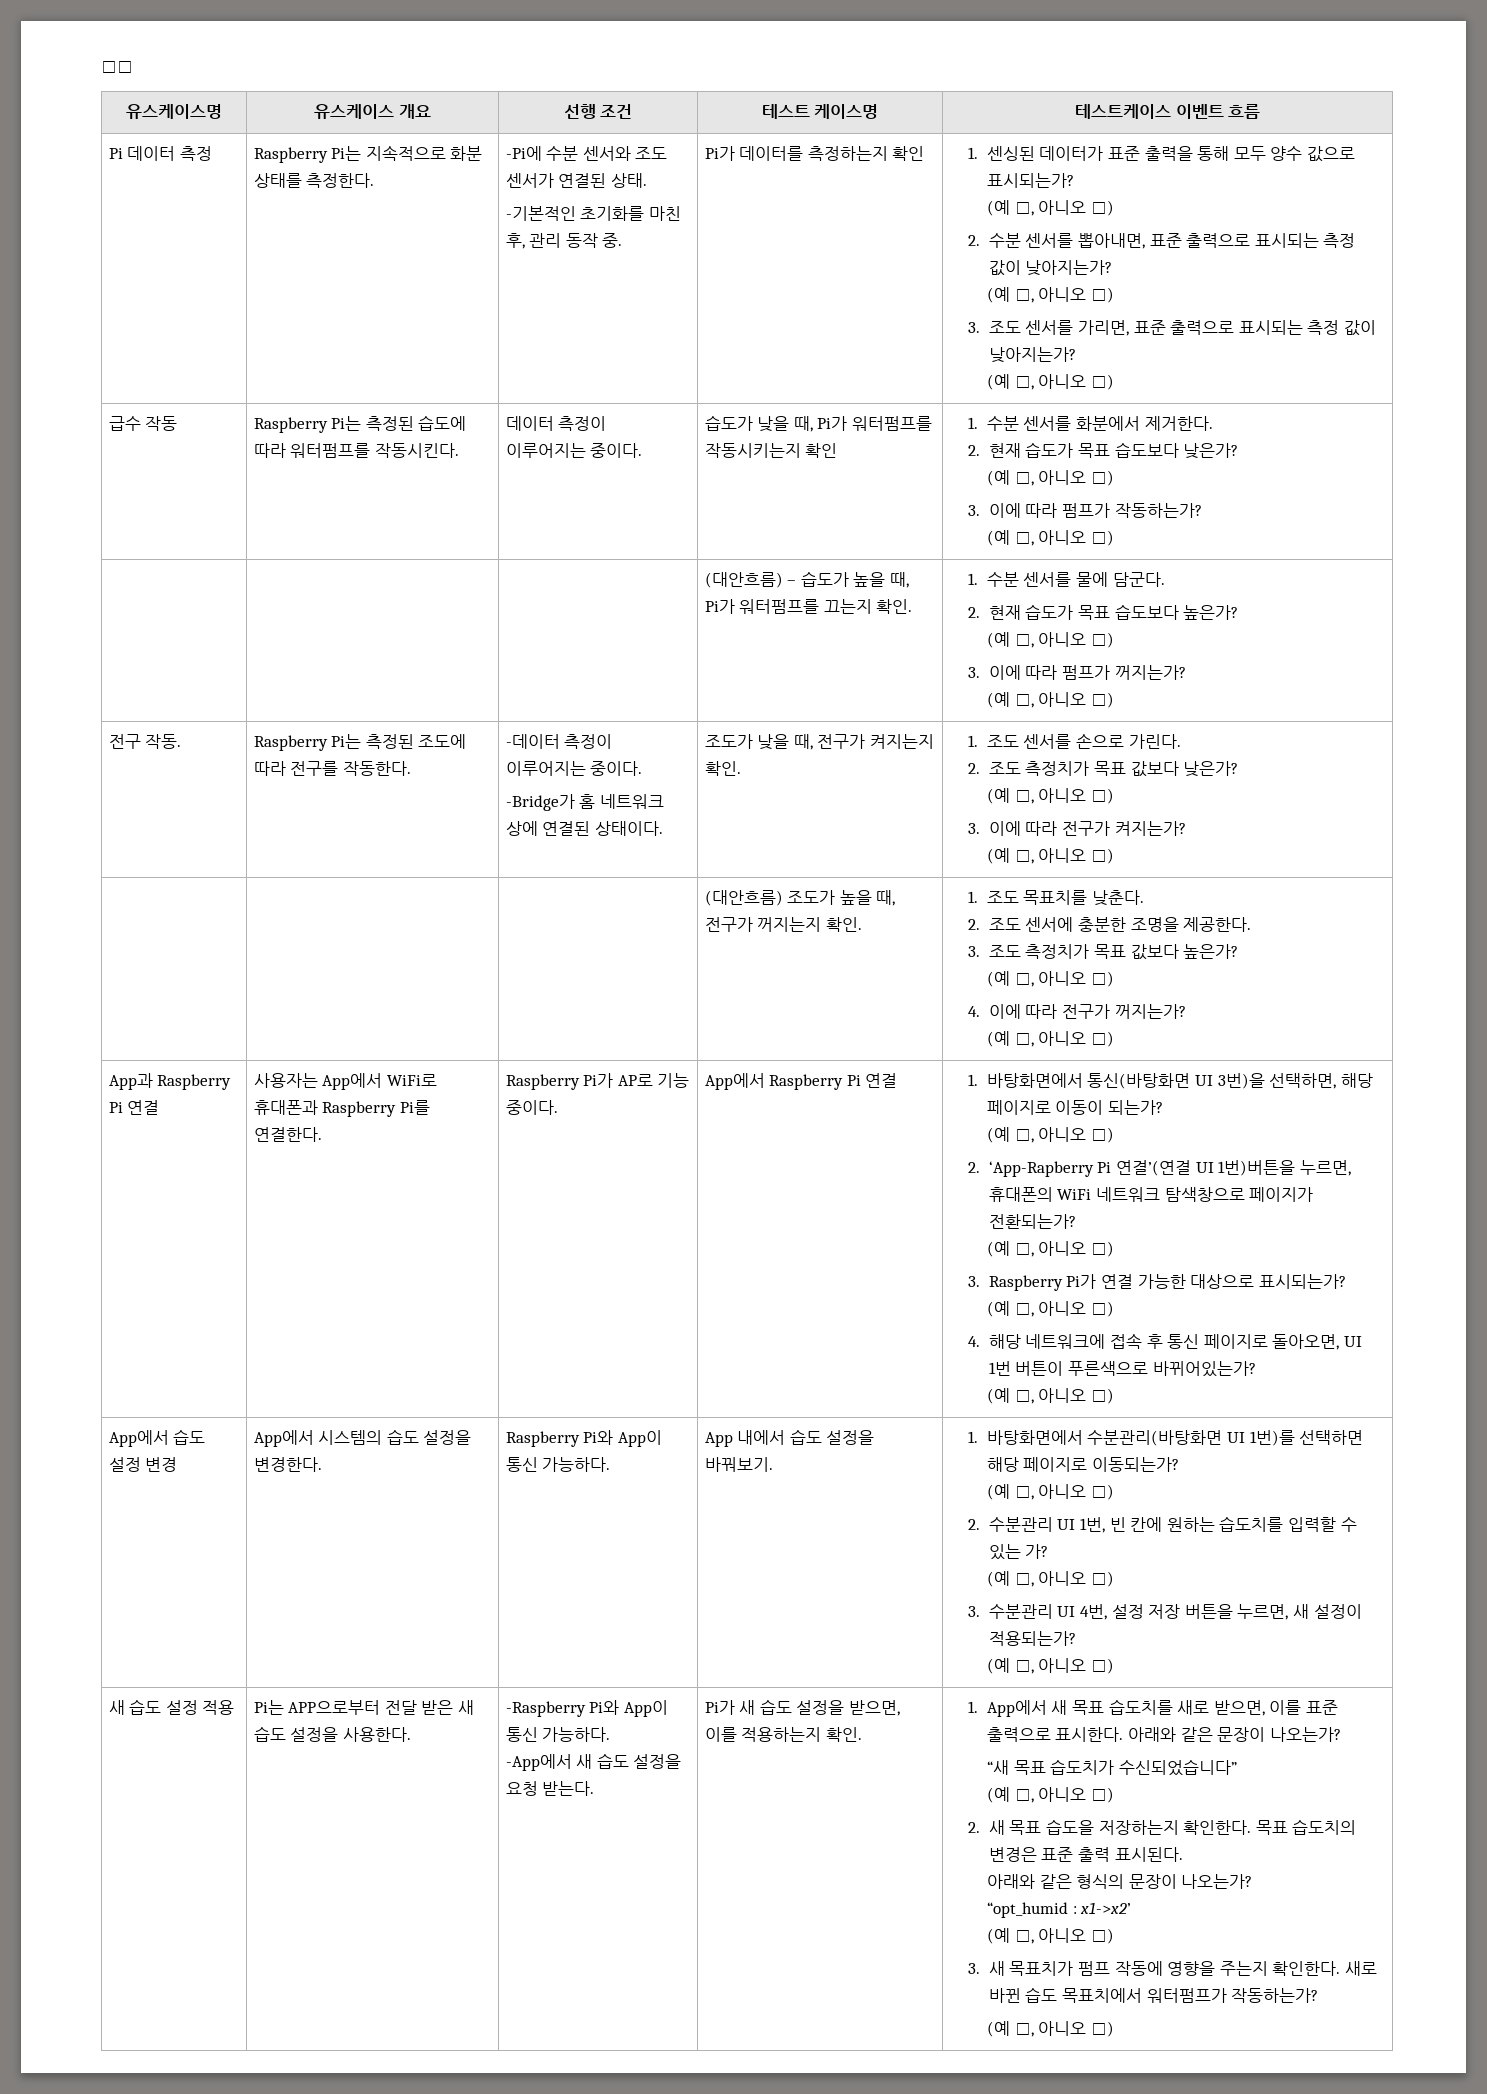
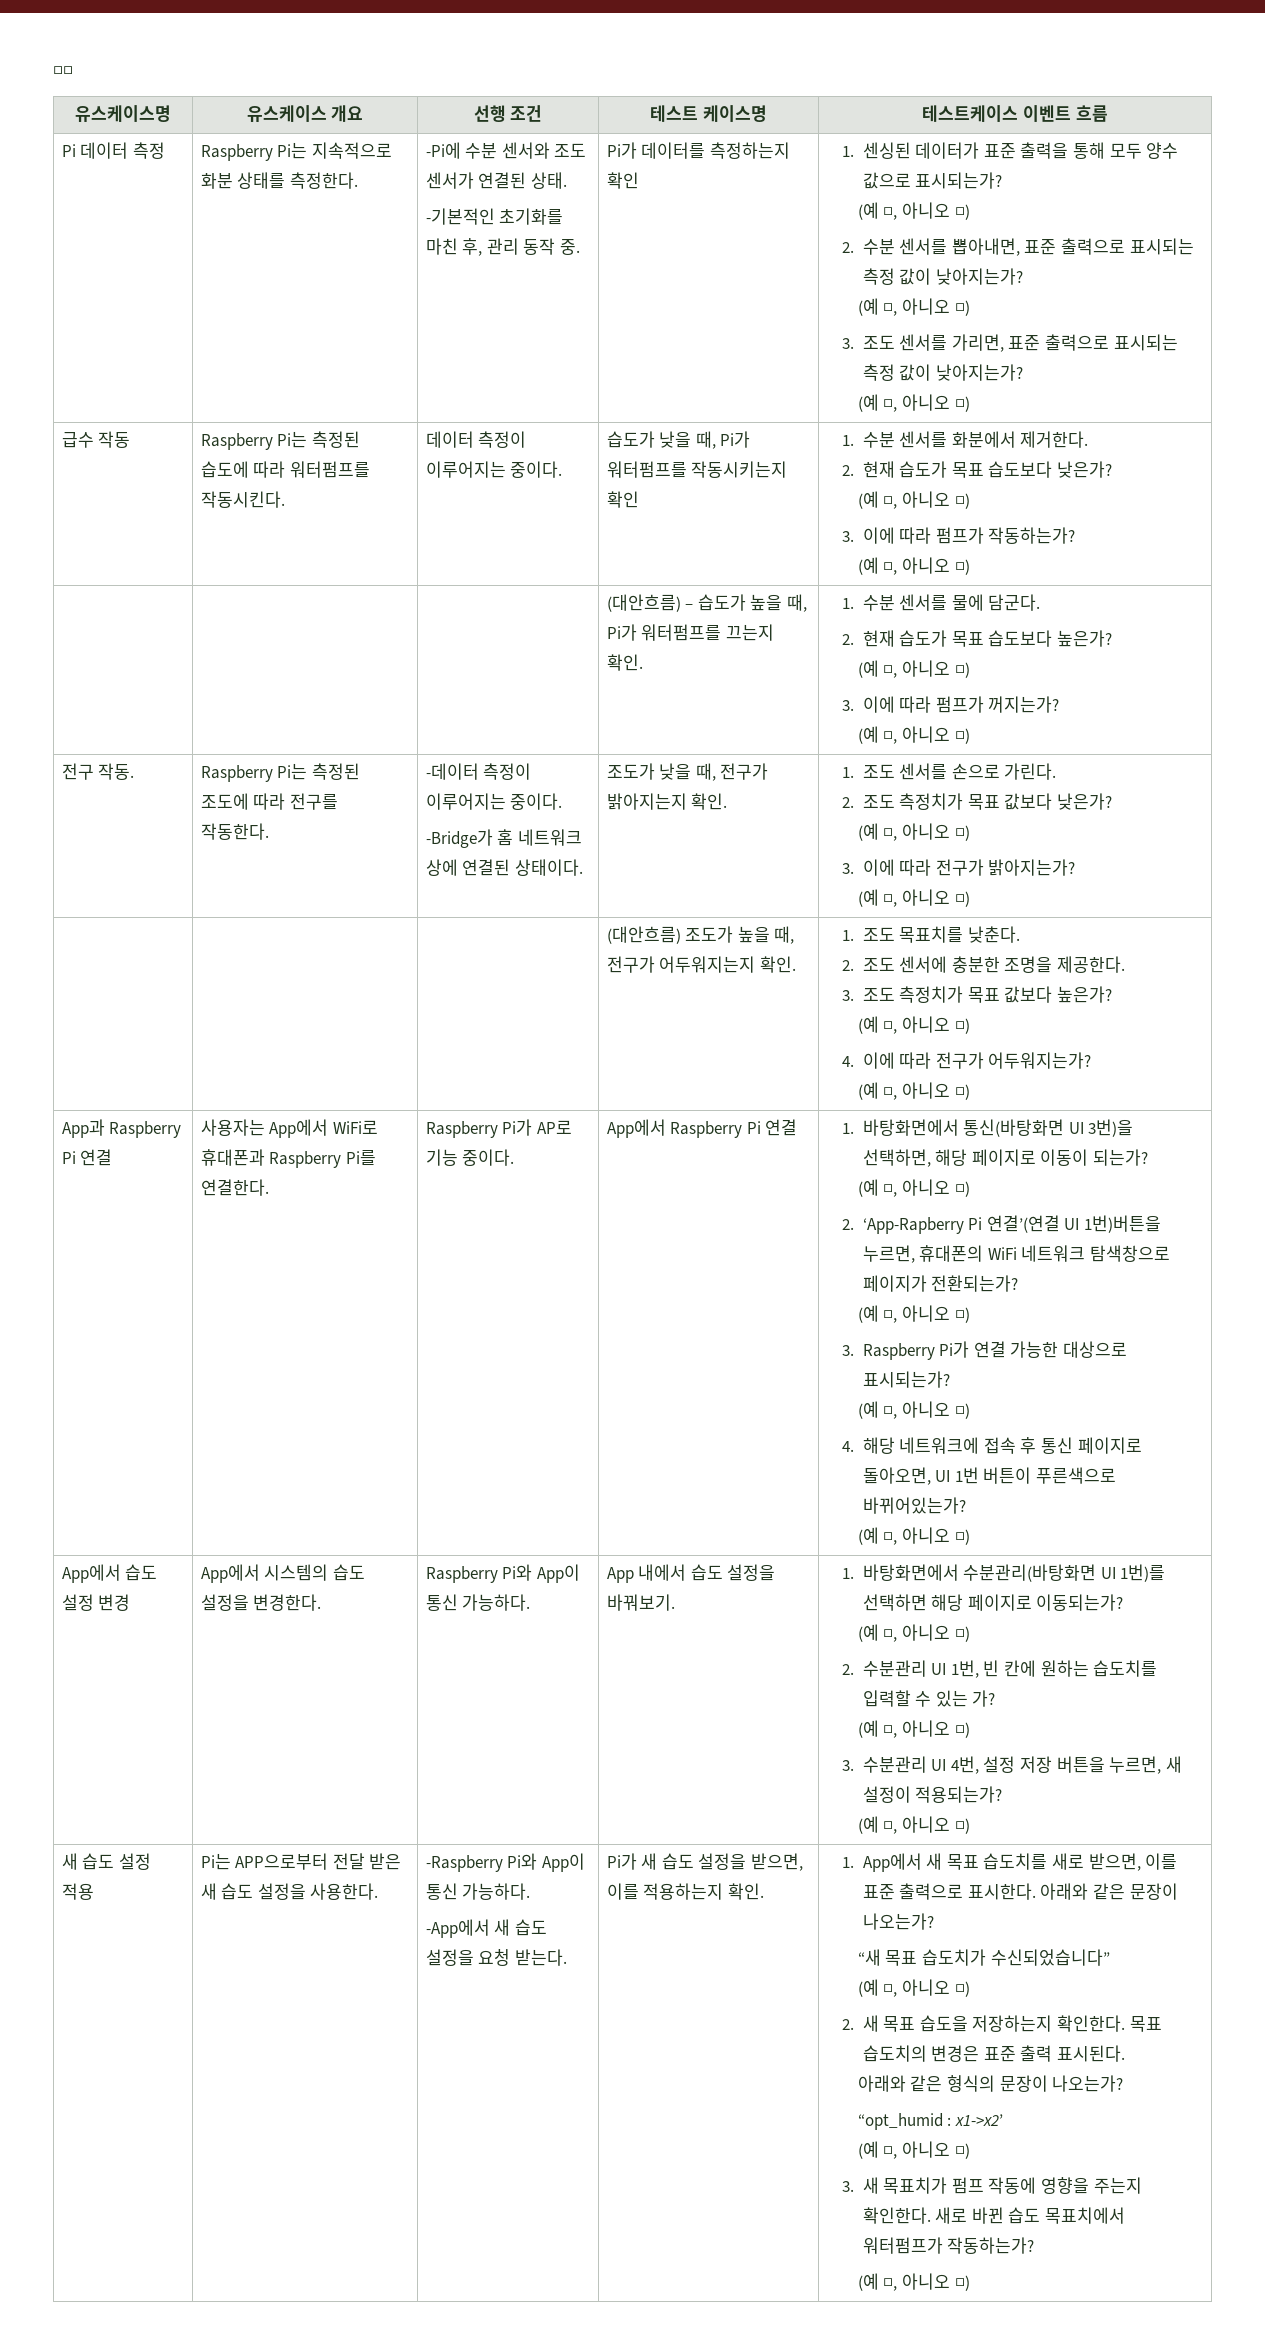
- 조도가 낮을 때, 전구가 켜지는지 확인.
+ 조도가 낮을 때, 전구가 밝아지는지 확인.
- 3. 이에 따라 전구가 켜지는가?
+ 3. 이에 따라 전구가 밝아지는가?
- | | | (대안흐름) 조도가 높을 때, 전구가 꺼지는지 확인. | 1. 조도 목표치를 낮춘다.
+ | | | (대안흐름) 조도가 높을 때, 전구가 어두워지는지 확인. | 1. 조도 목표치를 낮춘다.
  2. 조도 센서에 충분한 조명을 제공한다.
  3. 조도 측정치가 목표 값보다 높은가?
  (예 □, 아니오 □)
- 4. 이에 따라 전구가 꺼지는가?
+ 4. 이에 따라 전구가 어두워지는가?

